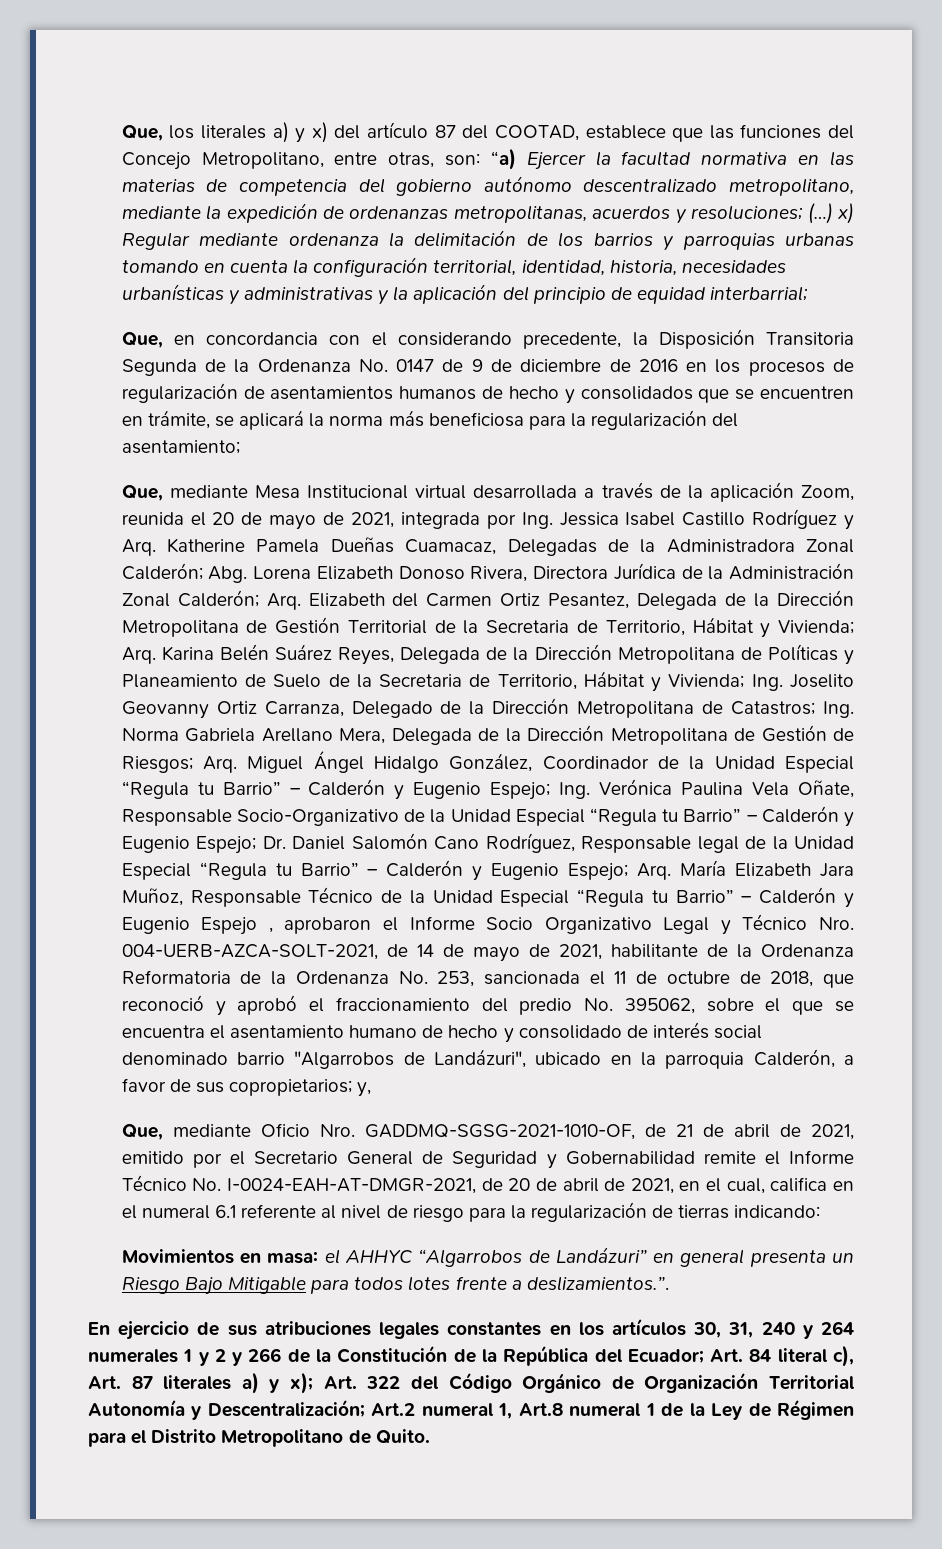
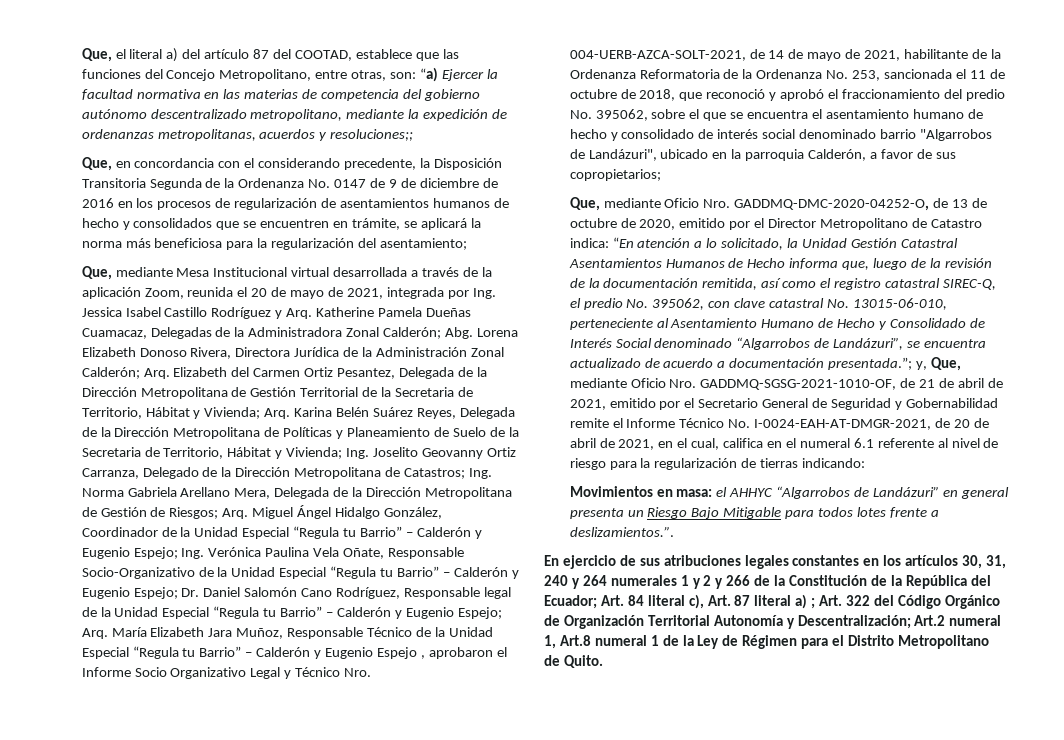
- Que, los literales a) y x) del artículo 87 del COOTAD, establece que las funciones del Concejo Metropolitano, entre otras, son: “a) Ejercer la facultad normativa en las materias de competencia del gobierno autónomo descentralizado metropolitano, mediante la expedición de ordenanzas metropolitanas, acuerdos y resoluciones; (…) x) Regular mediante ordenanza la delimitación de los barrios y parroquias urbanas tomando en cuenta la configuración territorial, identidad, historia, necesidades urbanísticas y administrativas y la aplicación del principio de equidad interbarrial;
+ Que, el literal a) del artículo 87 del COOTAD, establece que las funciones del Concejo Metropolitano, entre otras, son: “a) Ejercer la facultad normativa en las materias de competencia del gobierno autónomo descentralizado metropolitano, mediante la expedición de ordenanzas metropolitanas, acuerdos y resoluciones;;
- Arq. María Elizabeth Jara Muñoz, Responsable Técnico de la Unidad Especial “Regula tu Barrio” – Calderón y Eugenio Espejo , aprobaron el Informe Socio Organizativo Legal y Técnico Nro. 004-UERB-AZCA-SOLT-2021, de 14 de mayo de 2021, habilitante de la Ordenanza Reformatoria de la Ordenanza No. 253, sancionada el 11 de octubre de 2018, que reconoció y aprobó el fraccionamiento del predio No. 395062, sobre el que se encuentra el asentamiento humano de hecho y consolidado de interés social denominado barrio "Algarrobos de Landázuri", ubicado en la parroquia Calderón, a favor de sus copropietarios; y,
- Que, mediante Oficio Nro. GADDMQ-SGSG-2021-1010-OF, de 21 de abril de 2021, emitido por el Secretario General de Seguridad y Gobernabilidad remite el Informe Técnico No. I-0024-EAH-AT-DMGR-2021, de 20 de abril de 2021, en el cual, califica en el numeral 6.1 referente al nivel de riesgo para la regularización de tierras indicando:
+ Arq. María Elizabeth Jara Muñoz, Responsable Técnico de la Unidad Especial “Regula tu Barrio” – Calderón y Eugenio Espejo , aprobaron el Informe Socio Organizativo Legal y Técnico Nro. 004-UERB-AZCA-SOLT-2021, de 14 de mayo de 2021, habilitante de la Ordenanza Reformatoria de la Ordenanza No. 253, sancionada el 11 de octubre de 2018, que reconoció y aprobó el fraccionamiento del predio No. 395062, sobre el que se encuentra el asentamiento humano de hecho y consolidado de interés social denominado barrio "Algarrobos de Landázuri", ubicado en la parroquia Calderón, a favor de sus copropietarios;
+ Que, mediante Oficio Nro. GADDMQ-DMC-2020-04252-O, de 13 de octubre de 2020, emitido por el Director Metropolitano de Catastro indica: “En atención a lo solicitado, la Unidad Gestión Catastral Asentamientos Humanos de Hecho informa que, luego de la revisión de la documentación remitida, así como el registro catastral SIREC-Q, el predio No. 395062, con clave catastral No. 13015-06-010, perteneciente al Asentamiento Humano de Hecho y Consolidado de Interés Social denominado “Algarrobos de Landázuri”, se encuentra actualizado de acuerdo a documentación presentada.”; y, Que, mediante Oficio Nro. GADDMQ-SGSG-2021-1010-OF, de 21 de abril de 2021, emitido por el Secretario General de Seguridad y Gobernabilidad remite el Informe Técnico No. I-0024-EAH-AT-DMGR-2021, de 20 de abril de 2021, en el cual, califica en el numeral 6.1 referente al nivel de riesgo para la regularización de tierras indicando:
- Art. 84 literal c), Art. 87 literales a) y x);
+ Art. 84 literal c), Art. 87 literal a) ;

